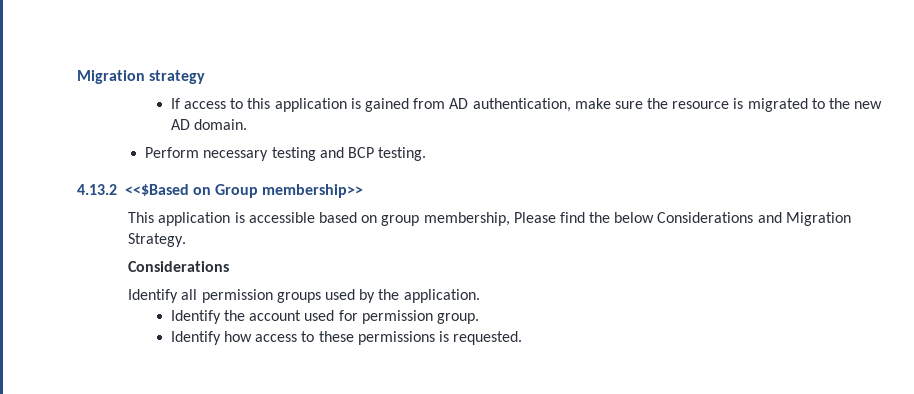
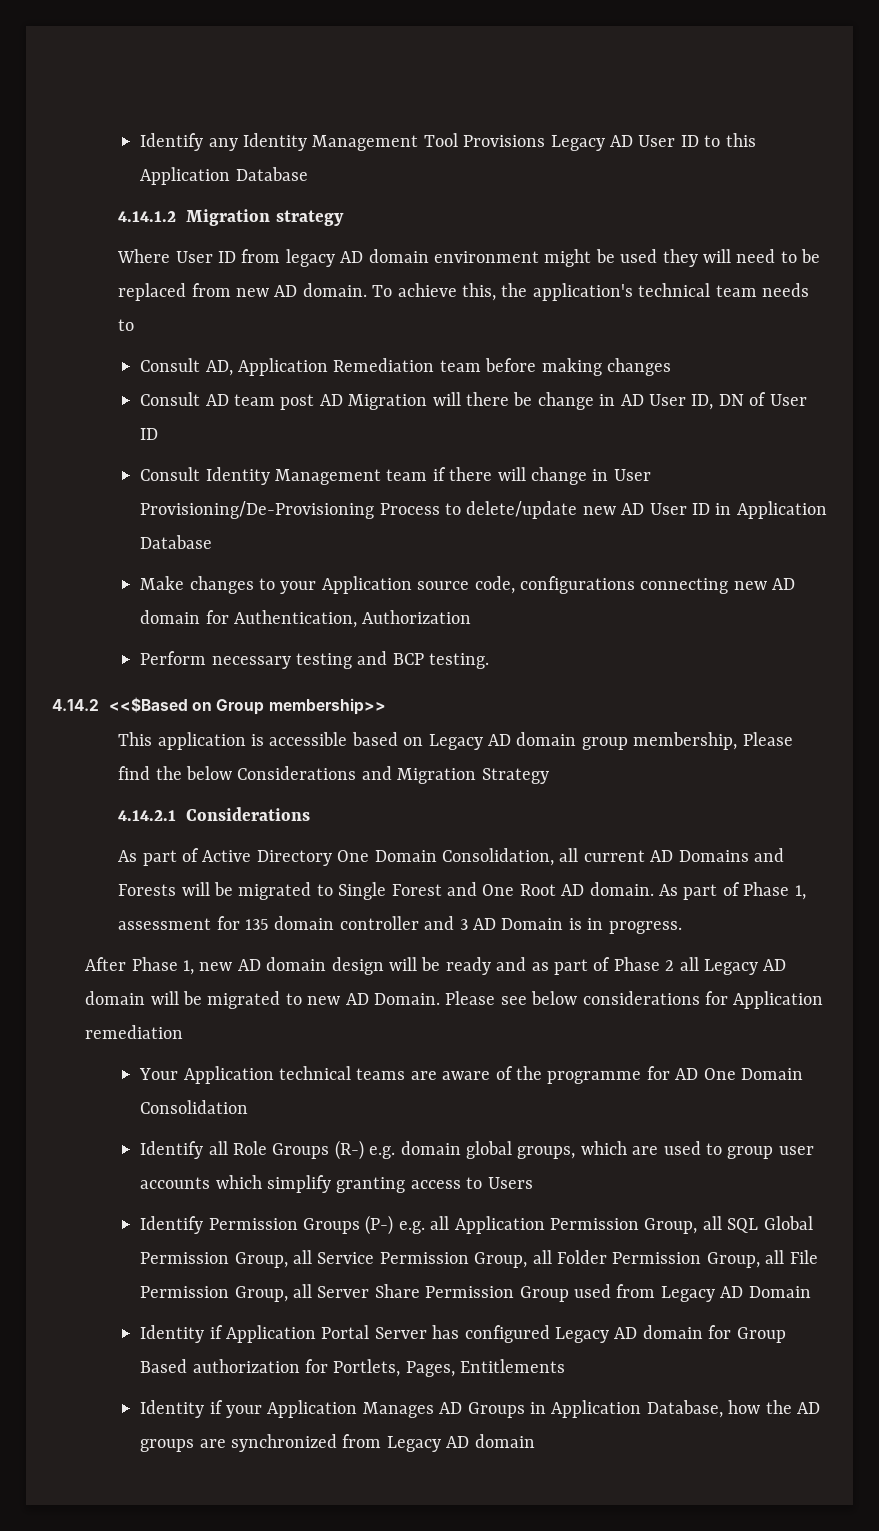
- Migration strategy
- If access to this application is gained from AD authentication, make sure the resource is migrated to the new AD domain.
+ Identify any Identity Management Tool Provisions Legacy AD User ID to this Application Database
+ 4.14.1.2 Migration strategy
+ Where User ID from legacy AD domain environment might be used they will need to be replaced from new AD domain. To achieve this, the application's technical team needs to
+ Consult AD, Application Remediation team before making changes
+ Consult AD team post AD Migration will there be change in AD User ID, DN of User ID
+ Consult Identity Management team if there will change in User Provisioning/De-Provisioning Process to delete/update new AD User ID in Application Database
+ Make changes to your Application source code, configurations connecting new AD domain for Authentication, Authorization
- 4.13.2 <<$Based on Group membership>>
+ 4.14.2 <<$Based on Group membership>>
- This application is accessible based on group membership, Please find the below Considerations and Migration Strategy.
- Considerations
+ This application is accessible based on Legacy AD domain group membership, Please find the below Considerations and Migration Strategy
+ 4.14.2.1 Considerations
- Identify all permission groups used by the application.
- Identify the account used for permission group.
- Identify how access to these permissions is requested.
+ As part of Active Directory One Domain Consolidation, all current AD Domains and Forests will be migrated to Single Forest and One Root AD domain. As part of Phase 1, assessment for 135 domain controller and 3 AD Domain is in progress.
+ After Phase 1, new AD domain design will be ready and as part of Phase 2 all Legacy AD domain will be migrated to new AD Domain. Please see below considerations for Application remediation
+ Your Application technical teams are aware of the programme for AD One Domain Consolidation
+ Identify all Role Groups (R-) e.g. domain global groups, which are used to group user accounts which simplify granting access to Users
+ Identify Permission Groups (P-) e.g. all Application Permission Group, all SQL Global Permission Group, all Service Permission Group, all Folder Permission Group, all File Permission Group, all Server Share Permission Group used from Legacy AD Domain
+ Identity if Application Portal Server has configured Legacy AD domain for Group Based authorization for Portlets, Pages, Entitlements
+ Identity if your Application Manages AD Groups in Application Database, how the AD groups are synchronized from Legacy AD domain

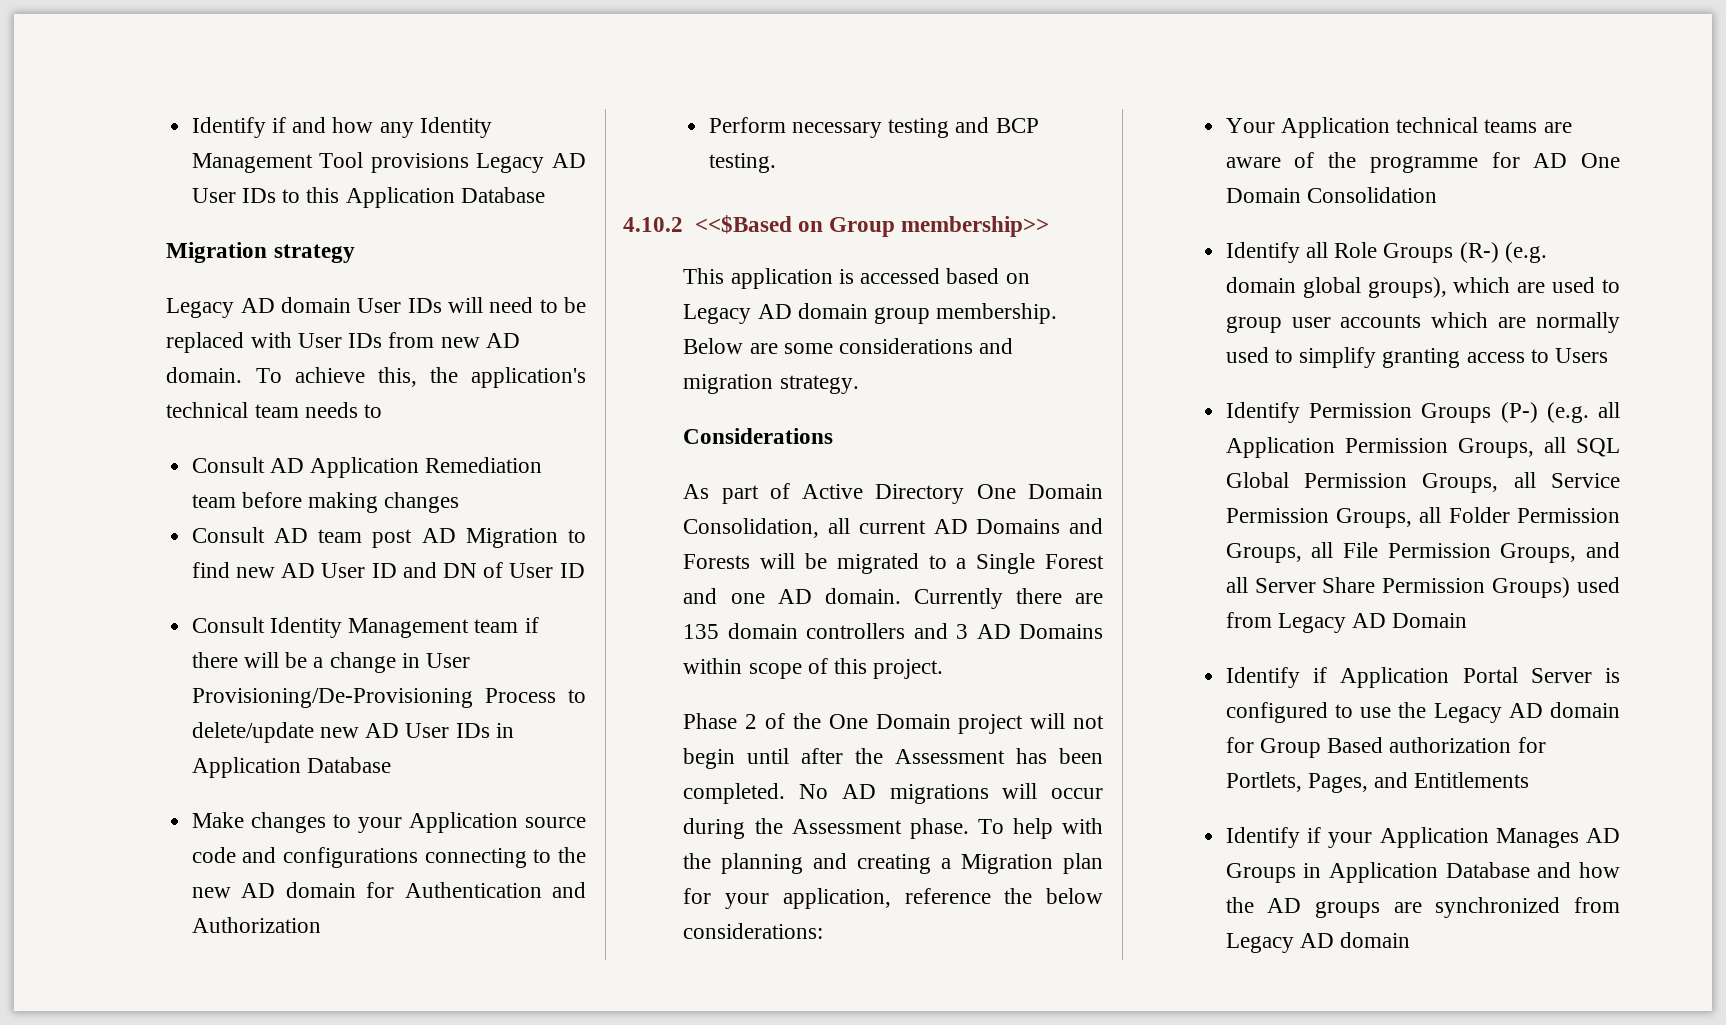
- Identify any Identity Management Tool Provisions Legacy AD User ID to this Application Database
+ Identify if and how any Identity Management Tool provisions Legacy AD User IDs to this Application Database
- 4.14.1.2 Migration strategy
+ Migration strategy
- Where User ID from legacy AD domain environment might be used they will need to be replaced from new AD domain.
+ Legacy AD domain User IDs will need to be replaced with User IDs from new AD domain.
- Consult AD, Application Remediation team before making changes
+ Consult AD Application Remediation team before making changes
- Consult AD team post AD Migration will there be change in AD User ID, DN of User ID
+ Consult AD team post AD Migration to find new AD User ID and DN of User ID
- Consult Identity Management team if there will change in User Provisioning/De-Provisioning Process to delete/update new AD User ID in Application Database
+ Consult Identity Management team if there will be a change in User Provisioning/De-Provisioning Process to delete/update new AD User IDs in Application Database
- Make changes to your Application source code, configurations connecting new AD domain for Authentication, Authorization
+ Make changes to your Application source code and configurations connecting to the new AD domain for Authentication and Authorization
- 4.14.2 <<$Based on Group membership>>
+ 4.10.2 <<$Based on Group membership>>
- This application is accessible based on Legacy AD domain group membership, Please find the below Considerations and Migration Strategy
- 4.14.2.1 Considerations
+ This application is accessed based on Legacy AD domain group membership. Below are some considerations and migration strategy.
+ Considerations
- As part of Active Directory One Domain Consolidation, all current AD Domains and Forests will be migrated to Single Forest and One Root AD domain. As part of Phase 1, assessment for 135 domain controller and 3 AD Domain is in progress.
- After Phase 1, new AD domain design will be ready and as part of Phase 2 all Legacy AD domain will be migrated to new AD Domain. Please see below considerations for Application remediation
+ As part of Active Directory One Domain Consolidation, all current AD Domains and Forests will be migrated to a Single Forest and one AD domain. Currently there are 135 domain controllers and 3 AD Domains within scope of this project.
+ Phase 2 of the One Domain project will not begin until after the Assessment has been completed. No AD migrations will occur during the Assessment phase. To help with the planning and creating a Migration plan for your application, reference the below considerations:
- Identify all Role Groups (R-) e.g. domain global groups, which are used to group user accounts which simplify granting access to Users
+ Identify all Role Groups (R-) (e.g. domain global groups), which are used to group user accounts which are normally used to simplify granting access to Users
- Identify Permission Groups (P-) e.g. all Application Permission Group, all SQL Global Permission Group, all Service Permission Group, all Folder Permission Group, all File Permission Group, all Server Share Permission Group used from Legacy AD Domain
+ Identify Permission Groups (P-) (e.g. all Application Permission Groups, all SQL Global Permission Groups, all Service Permission Groups, all Folder Permission Groups, all File Permission Groups, and all Server Share Permission Groups) used from Legacy AD Domain
- Identity if Application Portal Server has configured Legacy AD domain for Group Based authorization for Portlets, Pages, Entitlements
+ Identify if Application Portal Server is configured to use the Legacy AD domain for Group Based authorization for Portlets, Pages, and Entitlements
- Identity if your Application Manages AD Groups in Application Database, how the AD groups are synchronized from Legacy AD domain
+ Identify if your Application Manages AD Groups in Application Database and how the AD groups are synchronized from Legacy AD domain

